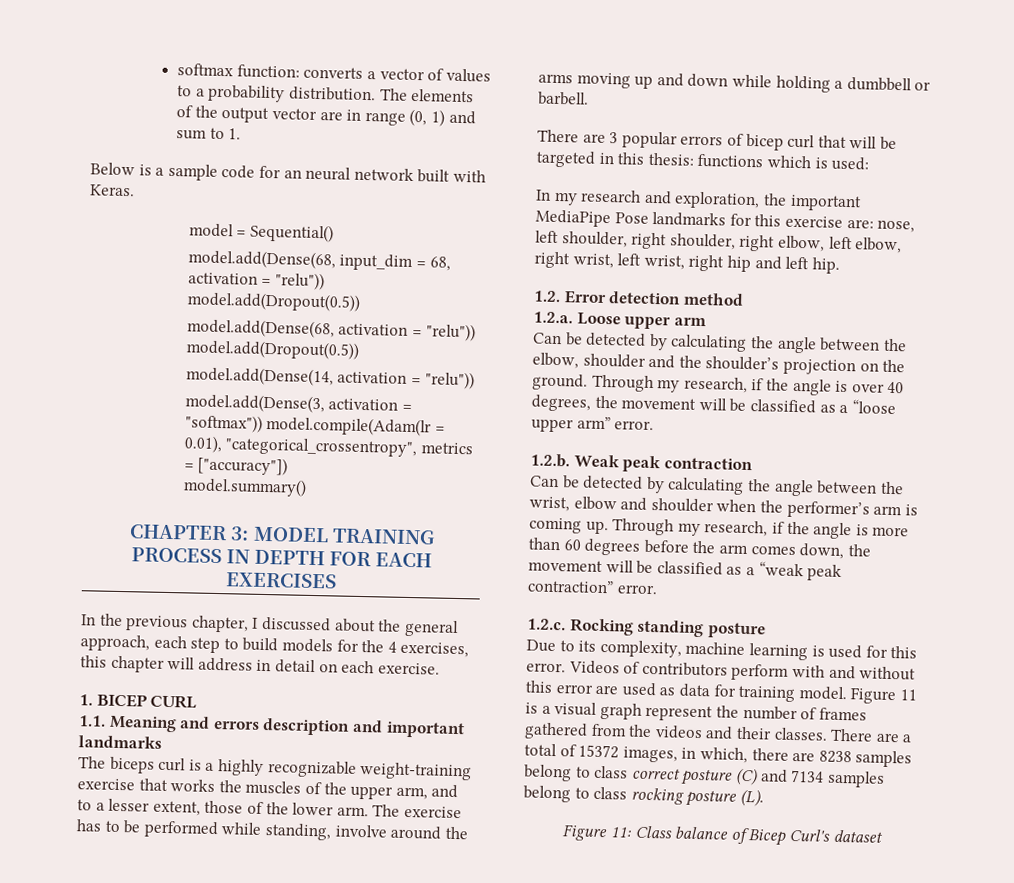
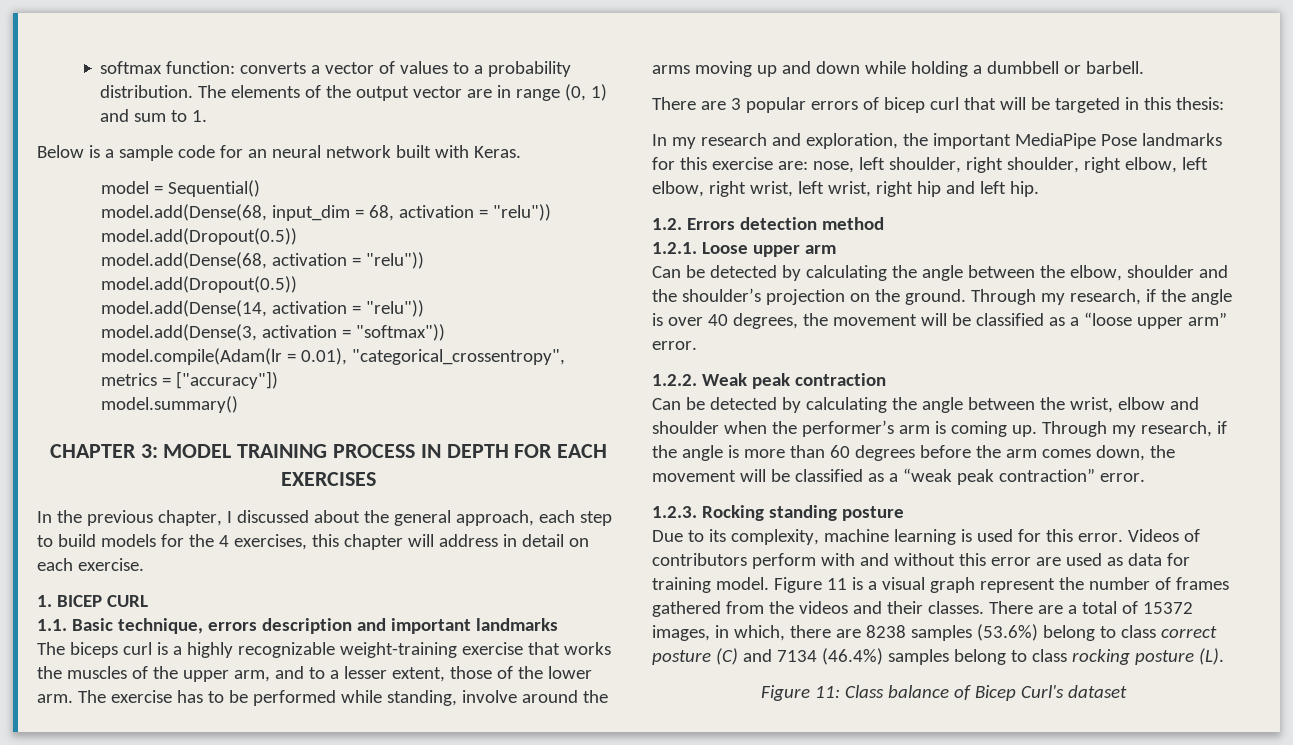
- 1.1. Meaning and errors description and important landmarks
+ 1.1. Basic technique, errors description and important landmarks
- There are 3 popular errors of bicep curl that will be targeted in this thesis: functions which is used:
+ There are 3 popular errors of bicep curl that will be targeted in this thesis:
- 1.2. Error detection method
+ 1.2. Errors detection method
- 1.2.a. Loose upper arm
+ 1.2.1. Loose upper arm
- 1.2.b. Weak peak contraction
+ 1.2.2. Weak peak contraction
- 1.2.c. Rocking standing posture
+ 1.2.3. Rocking standing posture
- There are a total of 15372 images, in which, there are 8238 samples belong to class correct posture (C) and 7134 samples belong to class rocking posture (L).
+ There are a total of 15372 images, in which, there are 8238 samples (53.6%) belong to class correct posture (C) and 7134 (46.4%) samples belong to class rocking posture (L).

